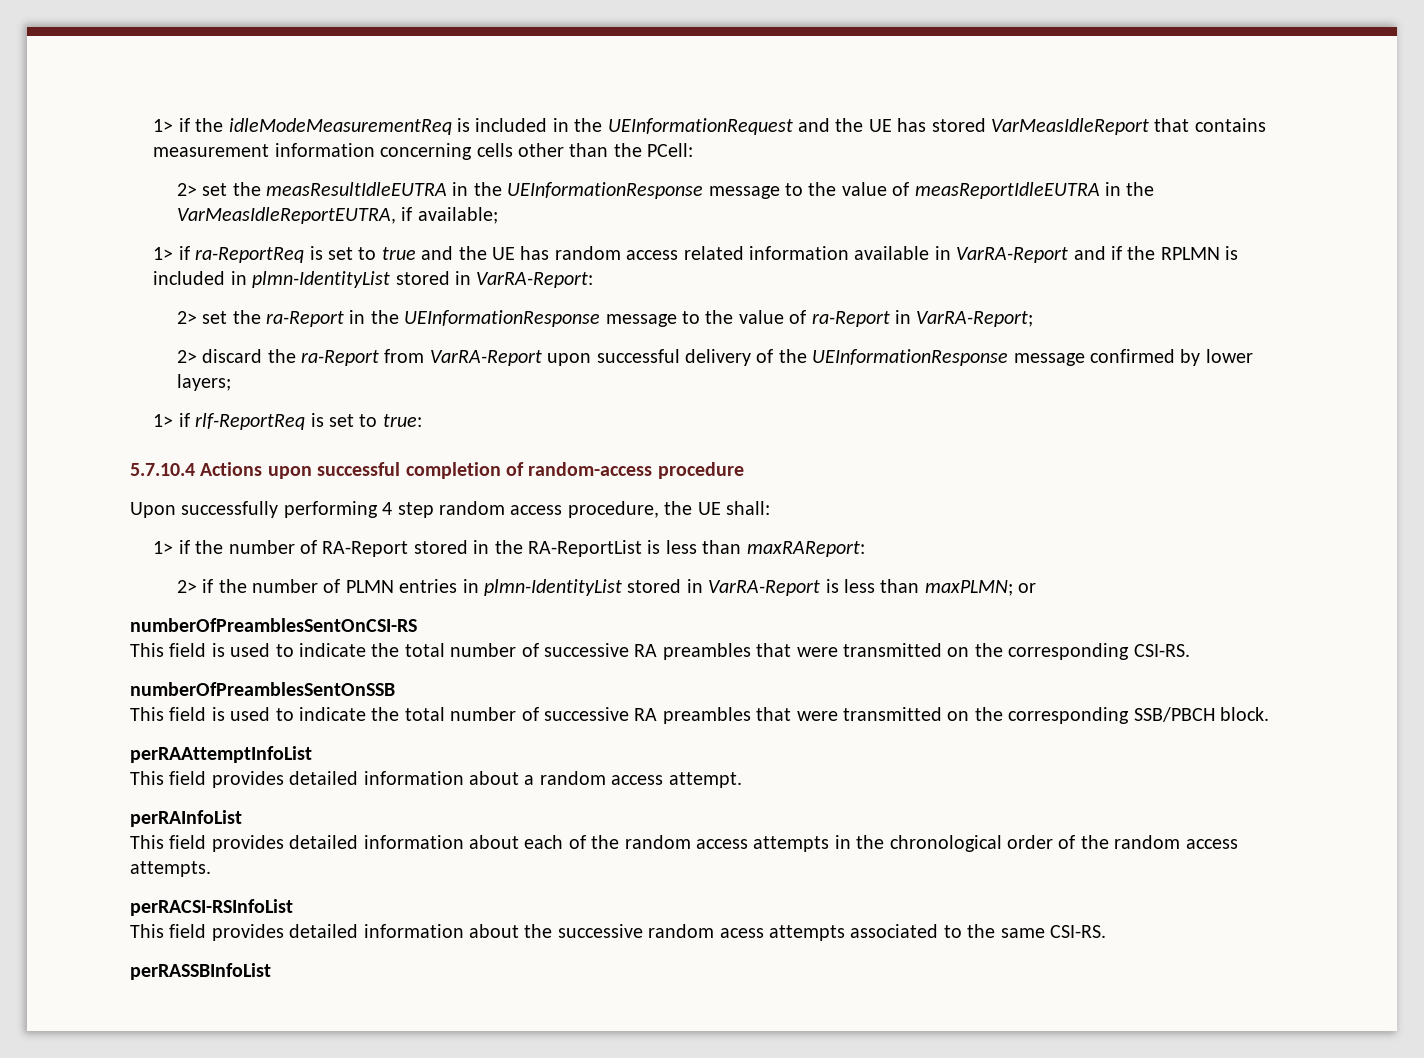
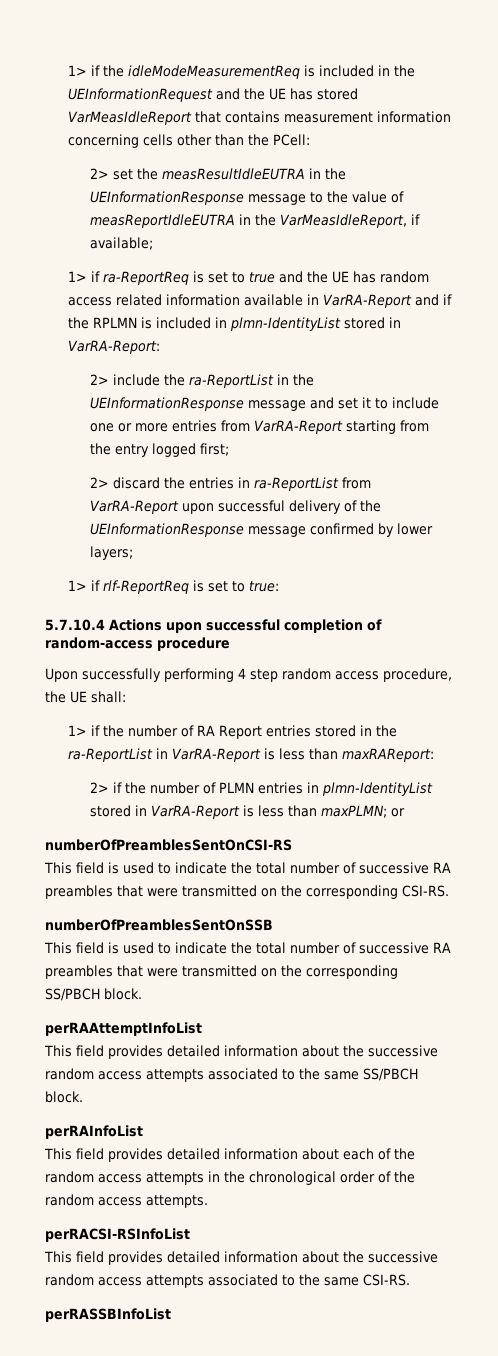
- 2> set the measResultIdleEUTRA in the UEInformationResponse message to the value of measReportIdleEUTRA in the VarMeasIdleReportEUTRA, if available;
+ 2> set the measResultIdleEUTRA in the UEInformationResponse message to the value of measReportIdleEUTRA in the VarMeasIdleReport, if available;
- 2> set the ra-Report in the UEInformationResponse message to the value of ra-Report in VarRA-Report;
+ 2> include the ra-ReportList in the UEInformationResponse message and set it to include one or more entries from VarRA-Report starting from the entry logged first;
- 2> discard the ra-Report from VarRA-Report upon successful delivery of the UEInformationResponse message confirmed by lower layers;
+ 2> discard the entries in ra-ReportList from VarRA-Report upon successful delivery of the UEInformationResponse message confirmed by lower layers;
- 1> if the number of RA-Report stored in the RA-ReportList is less than maxRAReport:
+ 1> if the number of RA Report entries stored in the ra-ReportList in VarRA-Report is less than maxRAReport:
- This field is used to indicate the total number of successive RA preambles that were transmitted on the corresponding SSB/PBCH block.
+ This field is used to indicate the total number of successive RA preambles that were transmitted on the corresponding SS/PBCH block.
- This field provides detailed information about a random access attempt.
+ This field provides detailed information about the successive random access attempts associated to the same SS/PBCH block.
- This field provides detailed information about the successive random acess attempts associated to the same CSI-RS.
+ This field provides detailed information about the successive random access attempts associated to the same CSI-RS.

